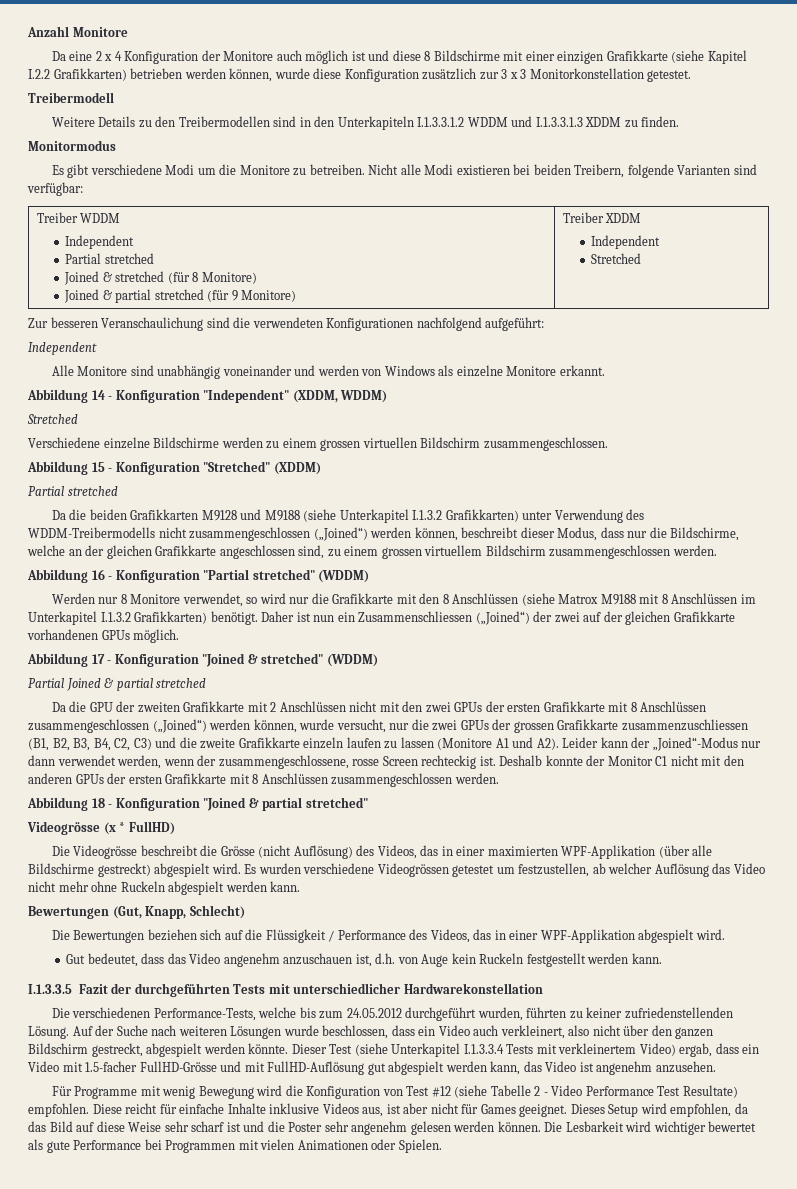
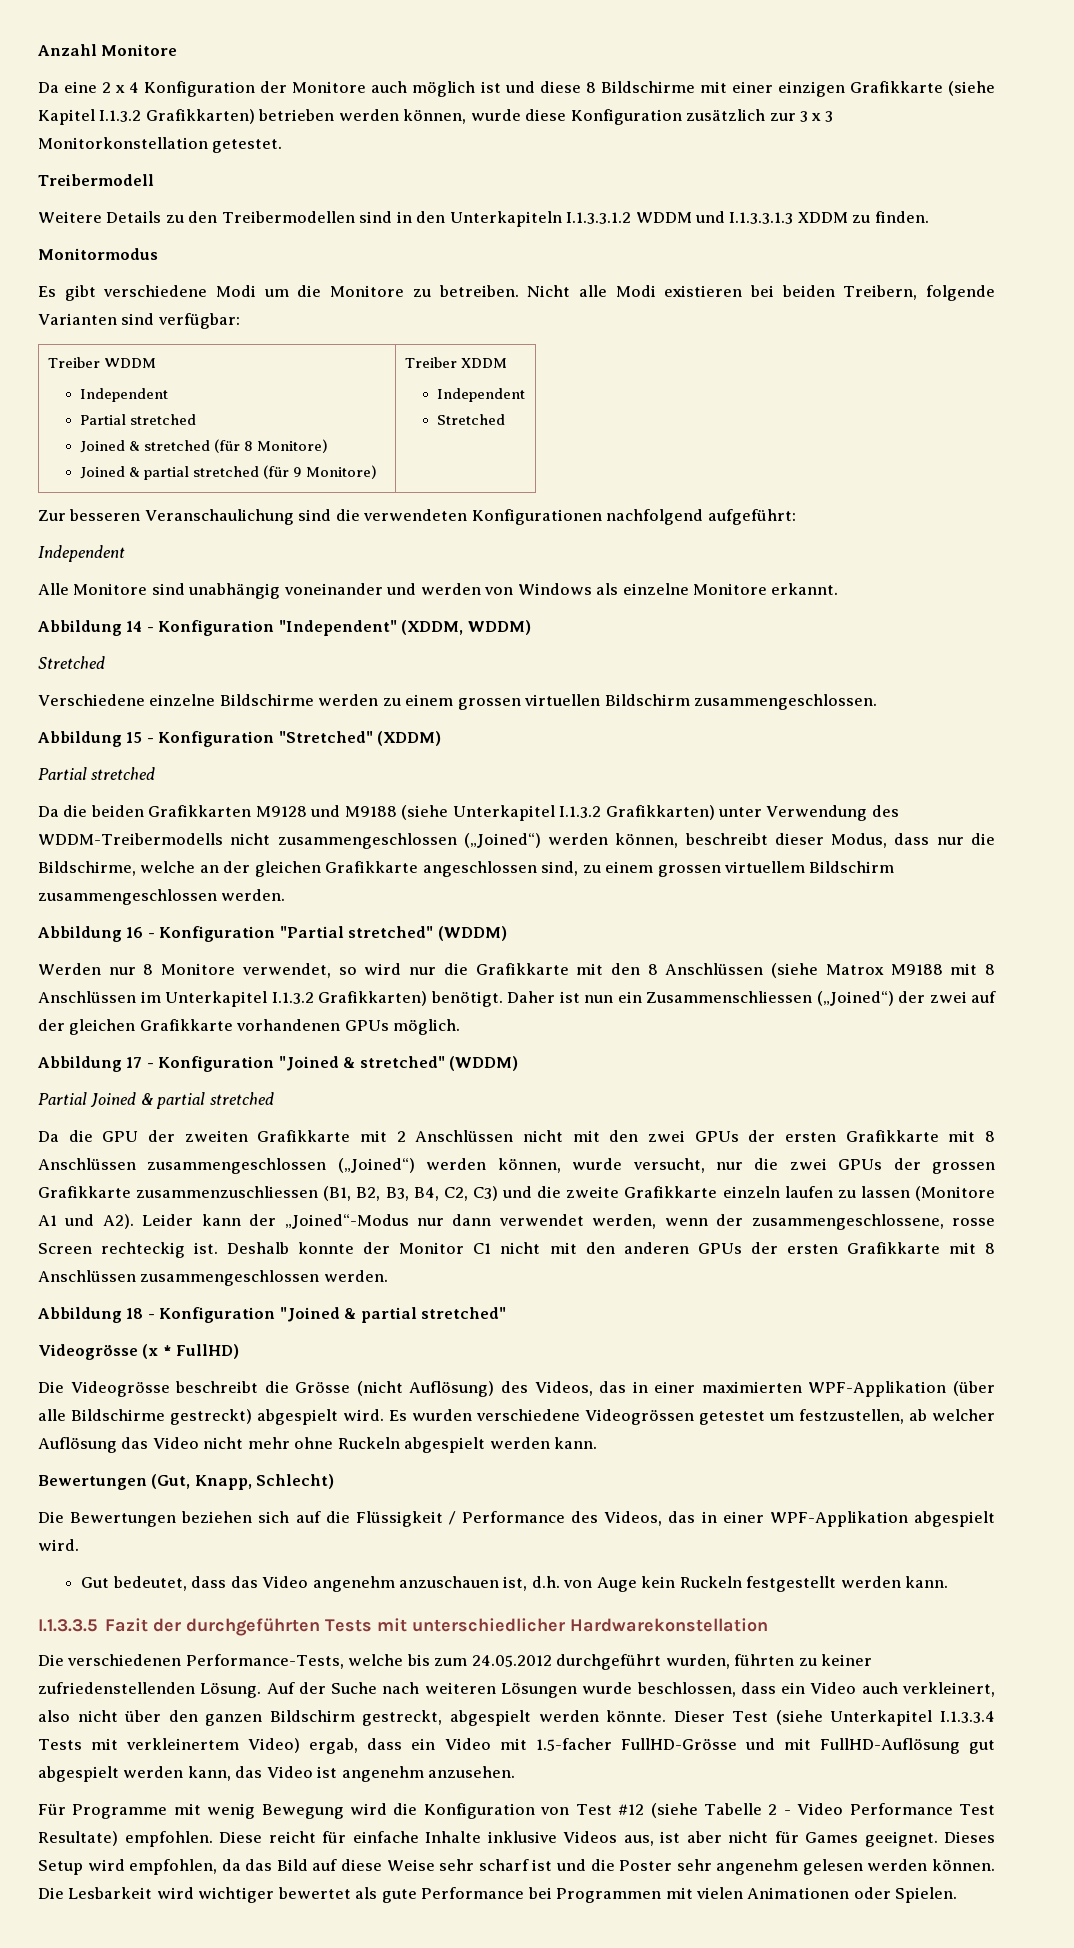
- Da eine 2 x 4 Konfiguration der Monitore auch möglich ist und diese 8 Bildschirme mit einer einzigen Grafikkarte (siehe Kapitel I.2.2 Grafikkarten) betrieben werden können, wurde diese Konfiguration zusätzlich zur 3 x 3 Monitorkonstellation getestet.
+ Da eine 2 x 4 Konfiguration der Monitore auch möglich ist und diese 8 Bildschirme mit einer einzigen Grafikkarte (siehe Kapitel I.1.3.2 Grafikkarten) betrieben werden können, wurde diese Konfiguration zusätzlich zur 3 x 3 Monitorkonstellation getestet.

